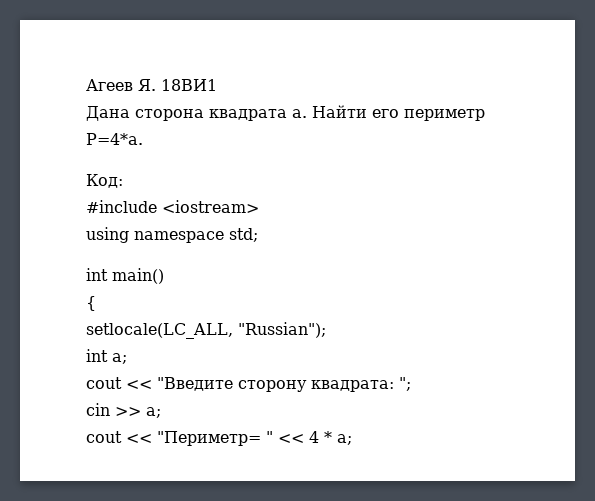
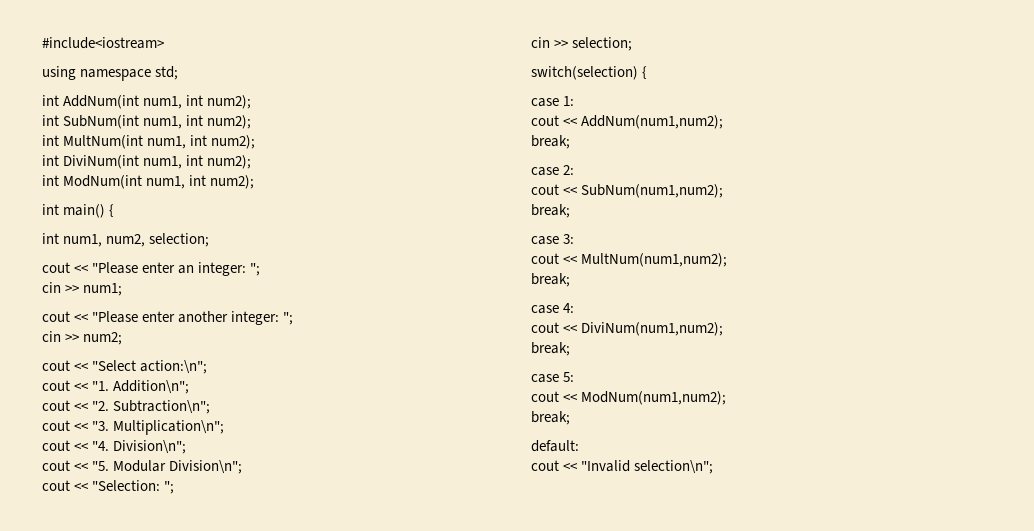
- Агеев Я. 18ВИ1
- Дана сторона квадрата а. Найти его периметр P=4*a.
- Код:
- #include <iostream>
+ #include<iostream>
  using namespace std;
+ int AddNum(int num1, int num2);
+ int SubNum(int num1, int num2);
+ int MultNum(int num1, int num2);
+ int DiviNum(int num1, int num2);
+ int ModNum(int num1, int num2);
- int main()
- {
- setlocale(LC_ALL, "Russian");
- int a;
- cout << "Введите сторону квадрата: ";
- cin >> a;
- cout << "Периметр= " << 4 * a;
+ int main() {
+ int num1, num2, selection;
+ cout << "Please enter an integer: ";
+ cin >> num1;
+ cout << "Please enter another integer: ";
+ cin >> num2;
+ cout << "Select action:\n";
+ cout << "1. Addition\n";
+ cout << "2. Subtraction\n";
+ cout << "3. Multiplication\n";
+ cout << "4. Division\n";
+ cout << "5. Modular Division\n";
+ cout << "Selection: ";
+ cin >> selection;
+ switch(selection) {
+ case 1:
+ cout << AddNum(num1,num2);
+ break;
+ case 2:
+ cout << SubNum(num1,num2);
+ break;
+ case 3:
+ cout << MultNum(num1,num2);
+ break;
+ case 4:
+ cout << DiviNum(num1,num2);
+ break;
+ case 5:
+ cout << ModNum(num1,num2);
+ break;
+ default:
+ cout << "Invalid selection\n";

